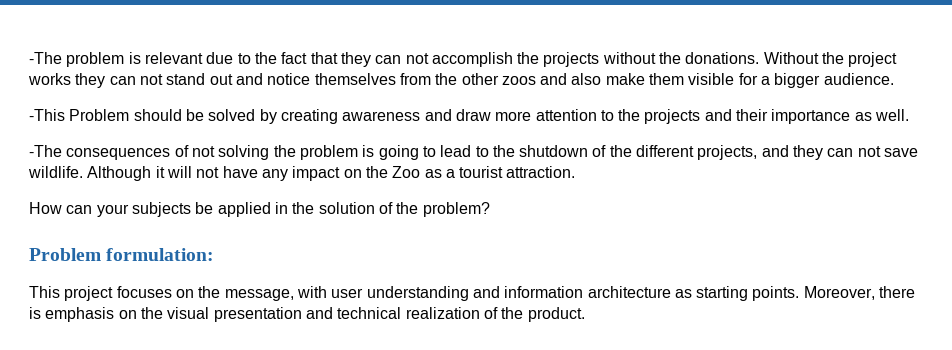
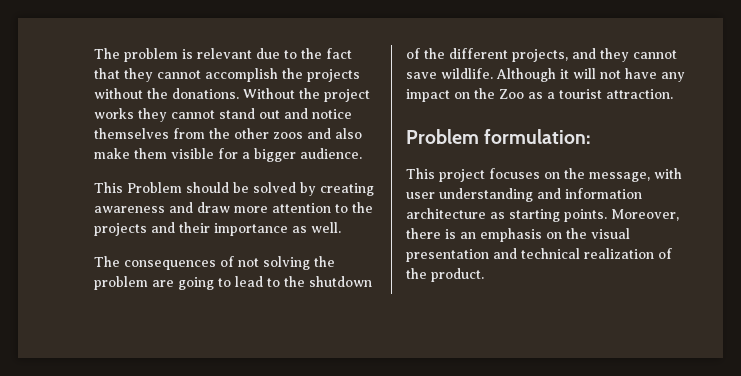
- -The problem is relevant due to the fact that they can not accomplish the projects without the donations.
+ The problem is relevant due to the fact that they cannot accomplish the projects without the donations.
- Without the project works they can not stand out and notice themselves from the other zoos and also make them visible for a bigger audience.
+ Without the project works they cannot stand out and notice themselves from the other zoos and also make them visible for a bigger audience.
- -This Problem should be solved by creating awareness and draw more attention to the projects and their importance as well.
+ This Problem should be solved by creating awareness and draw more attention to the projects and their importance as well.
- -The consequences of not solving the problem is going to lead to the shutdown of the different projects, and they can not save wildlife.
+ The consequences of not solving the problem are going to lead to the shutdown of the different projects, and they cannot save wildlife.
- How can your subjects be applied in the solution of the problem?
- Moreover, there is emphasis on the visual presentation and technical realization of the product.
+ Moreover, there is an emphasis on the visual presentation and technical realization of the product.

